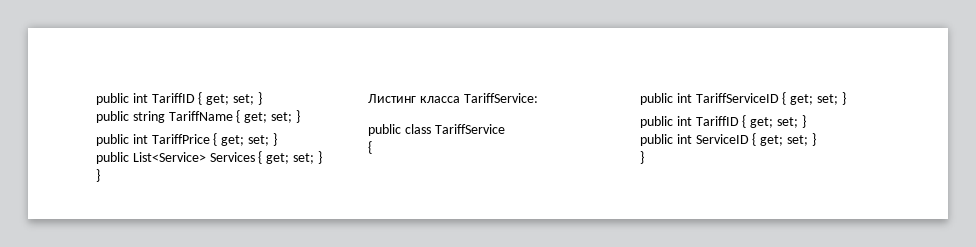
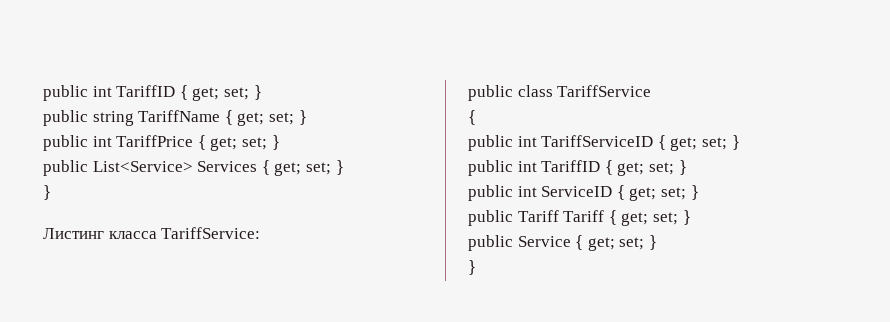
+ public Tariff Tariff { get; set; }
+ public Service { get; set; }

